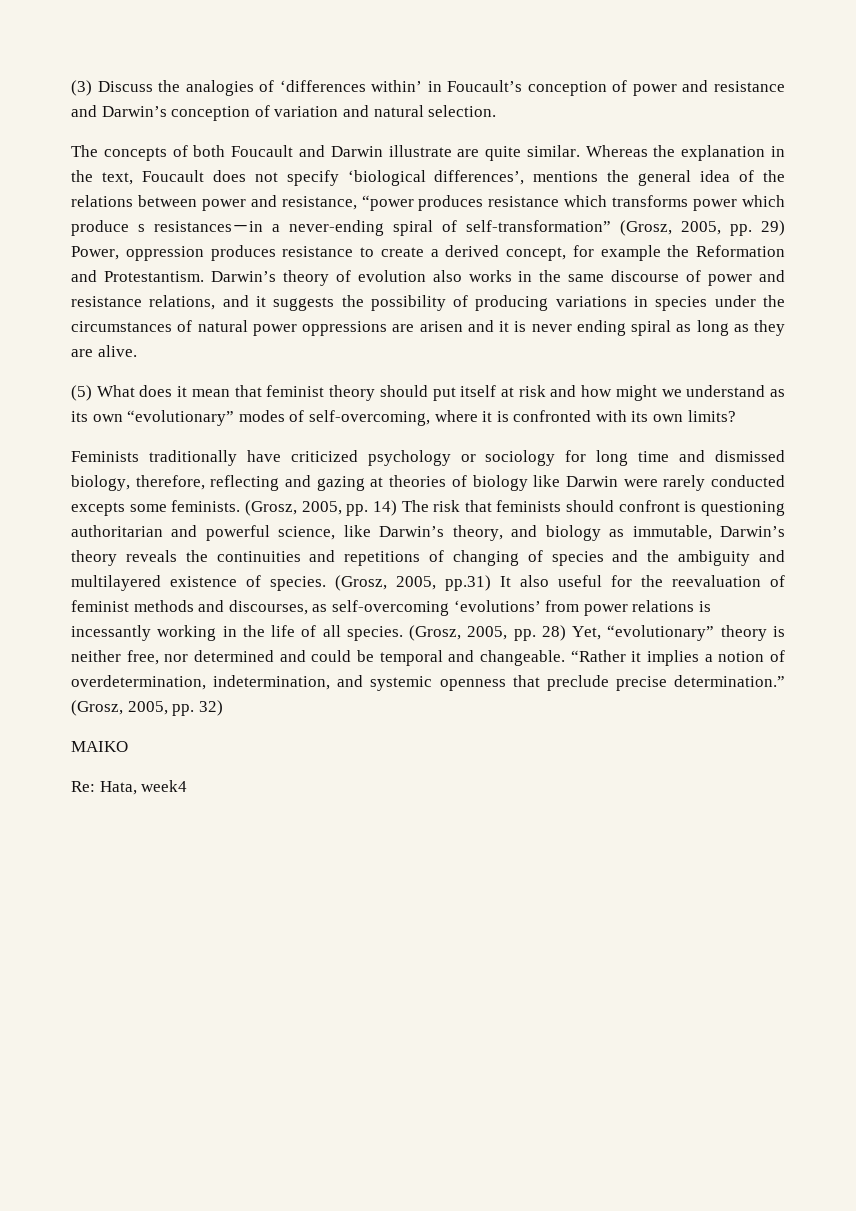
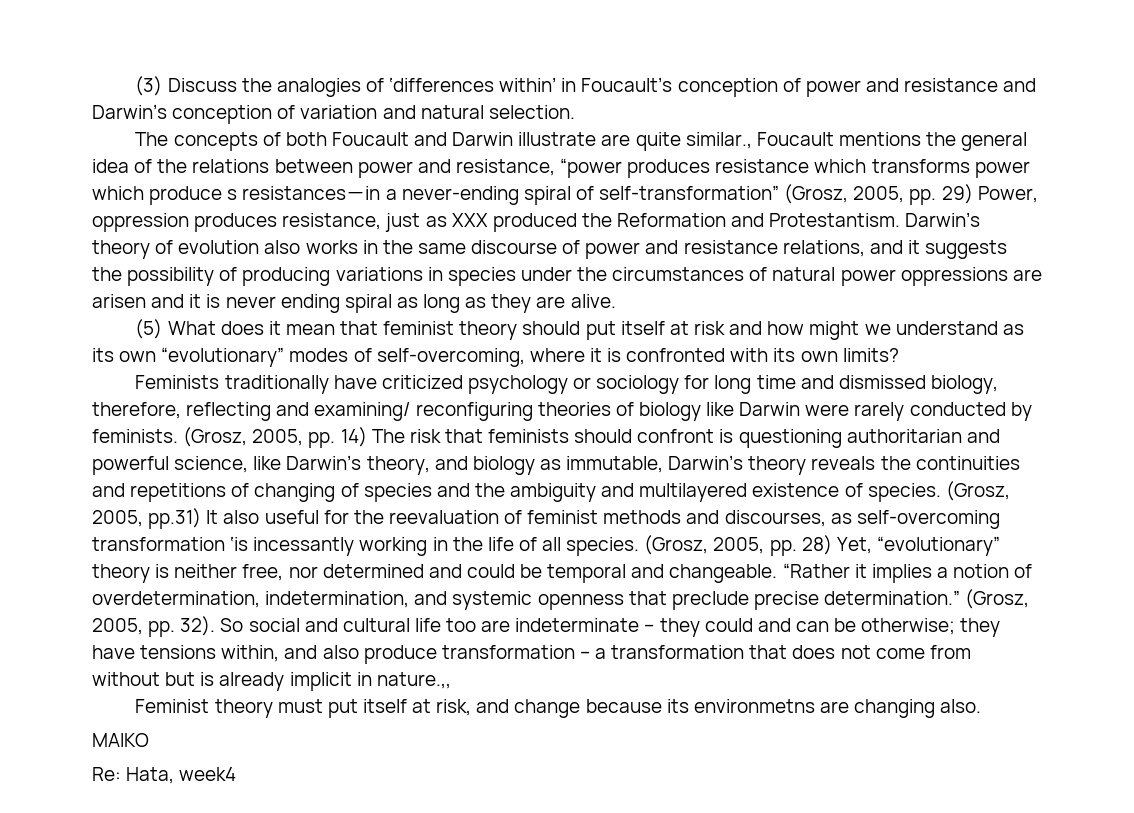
- The concepts of both Foucault and Darwin illustrate are quite similar. Whereas the explanation in the text, Foucault does not specify ‘biological differences’, mentions the general idea of the relations between power and resistance, “power produces resistance which transforms power which produce s resistances－in a never-ending spiral of self-transformation” (Grosz, 2005, pp. 29) Power, oppression produces resistance to create a derived concept, for example the Reformation and Protestantism.
+ The concepts of both Foucault and Darwin illustrate are quite similar., Foucault mentions the general idea of the relations between power and resistance, “power produces resistance which transforms power which produce s resistances－in a never-ending spiral of self-transformation” (Grosz, 2005, pp. 29) Power, oppression produces resistance, just as XXX produced the Reformation and Protestantism.
- Feminists traditionally have criticized psychology or sociology for long time and dismissed biology, therefore, reflecting and gazing at theories of biology like Darwin were rarely conducted excepts some feminists.
+ Feminists traditionally have criticized psychology or sociology for long time and dismissed biology, therefore, reflecting and examining/ reconfiguring theories of biology like Darwin were rarely conducted by feminists.
- (Grosz, 2005, pp.31) It also useful for the reevaluation of feminist methods and discourses, as self-overcoming ‘evolutions’ from power relations is incessantly working in the life of all species.
+ (Grosz, 2005, pp.31) It also useful for the reevaluation of feminist methods and discourses, as self-overcoming transformation ‘is incessantly working in the life of all species.
- (Grosz, 2005, pp. 32)
+ (Grosz, 2005, pp. 32). So social and cultural life too are indeterminate – they could and can be otherwise; they have tensions within, and also produce transformation – a transformation that does not come from without but is already implicit in nature.,,
+ Feminist theory must put itself at risk, and change because its environmetns are changing also.

